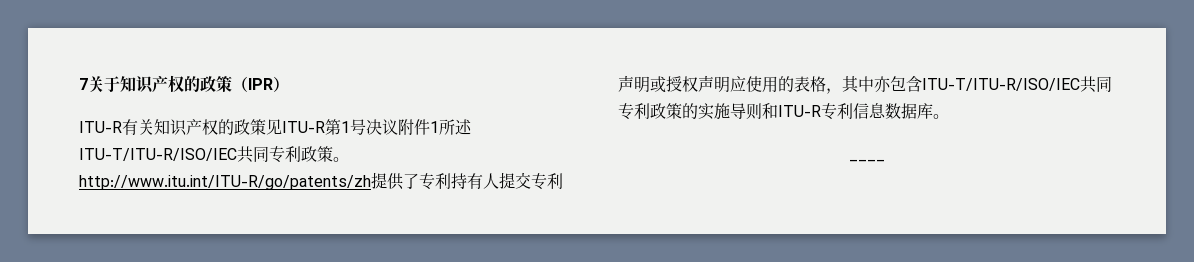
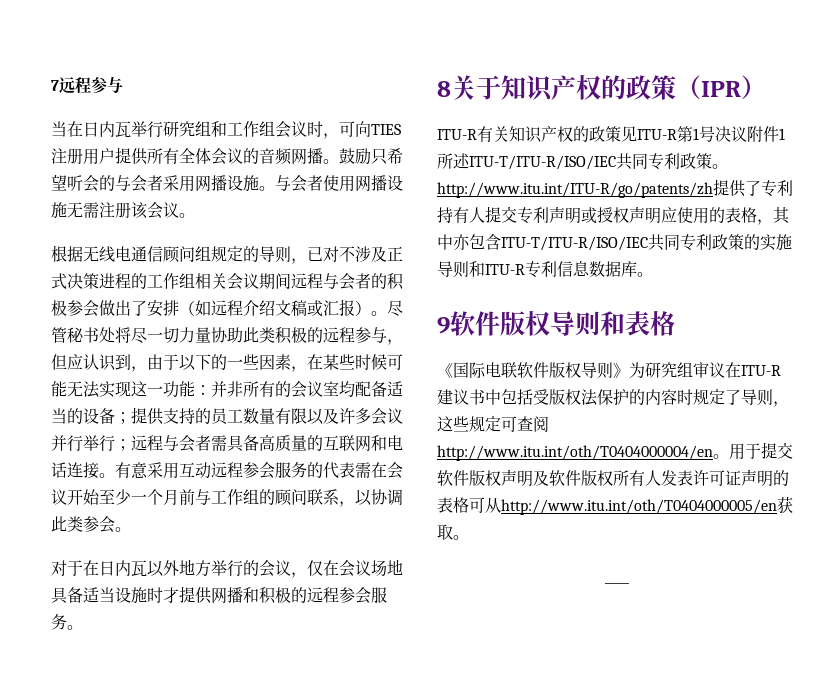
- 7关于知识产权的政策（IPR）
+ 7远程参与
+ 当在日内瓦举行研究组和工作组会议时，可向TIES注册用户提供所有全体会议的音频网播。鼓励只希望听会的与会者采用网播设施。与会者使用网播设施无需注册该会议。
+ 根据无线电通信顾问组规定的导则，已对不涉及正式决策进程的工作组相关会议期间远程与会者的积极参会做出了安排（如远程介绍文稿或汇报）。尽管秘书处将尽一切力量协助此类积极的远程参与，但应认识到，由于以下的一些因素，在某些时候可能无法实现这一功能：并非所有的会议室均配备适当的设备；提供支持的员工数量有限以及许多会议并行举行；远程与会者需具备高质量的互联网和电话连接。有意采用互动远程参会服务的代表需在会议开始至少一个月前与工作组的顾问联系，以协调此类参会。
+ 对于在日内瓦以外地方举行的会议，仅在会议场地具备适当设施时才提供网播和积极的远程参会服务。
+ 8关于知识产权的政策（IPR）
+ 9软件版权导则和表格
+ 《国际电联软件版权导则》为研究组审议在ITU-R建议书中包括受版权法保护的内容时规定了导则，这些规定可查阅http://www.itu.int/oth/T0404000004/en。用于提交软件版权声明及软件版权所有人发表许可证声明的表格可从http://www.itu.int/oth/T0404000005/en获取。

